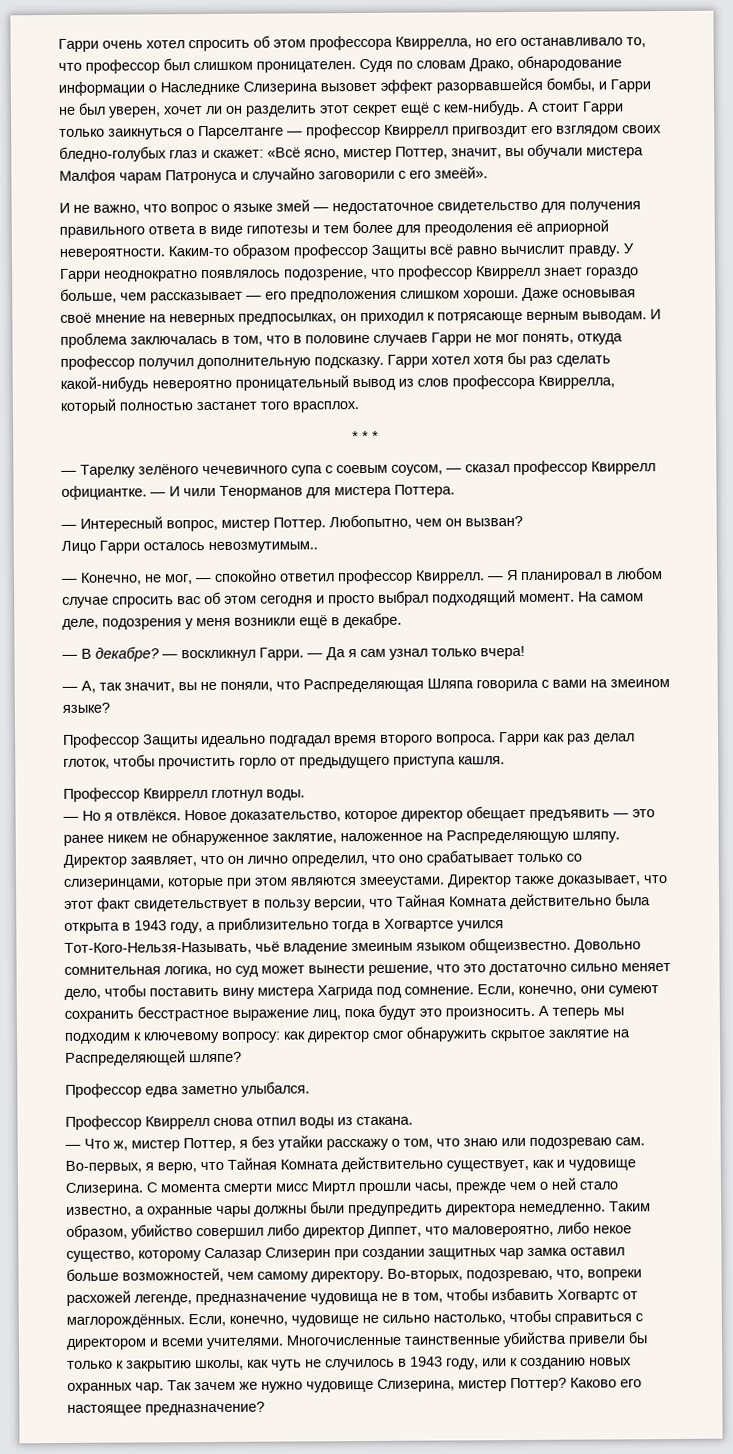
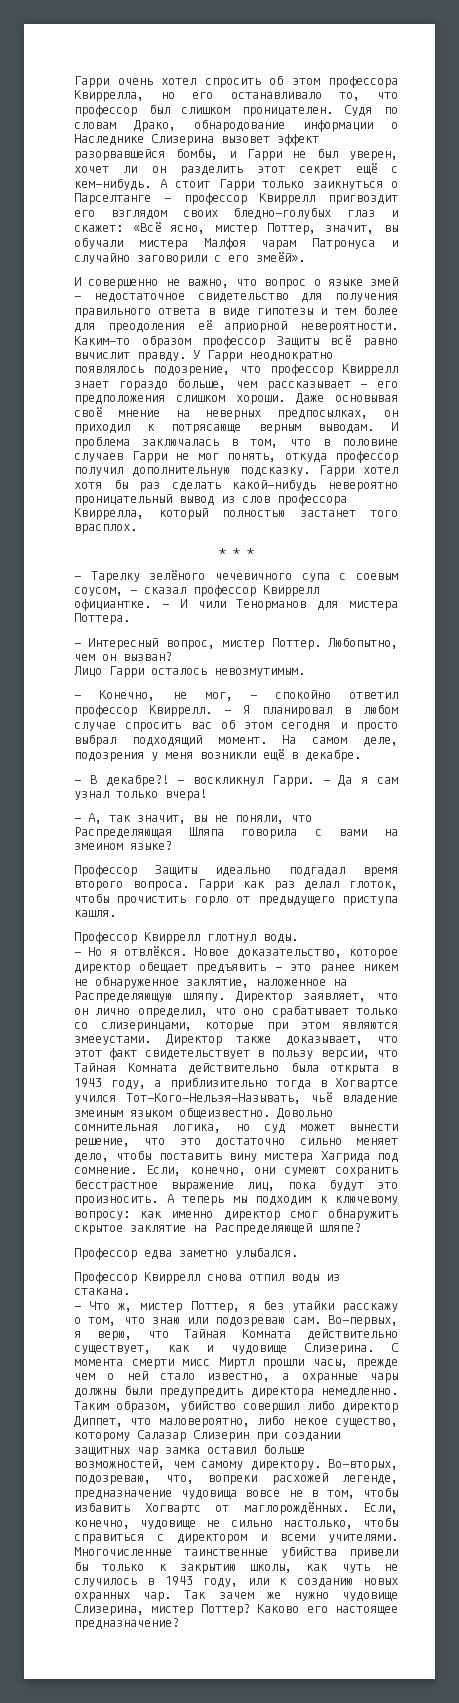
- И не важно, что вопрос о языке змей — недостаточное свидетельство для получения правильного ответа в виде гипотезы и тем более для преодоления её априорной невероятности.
+ И совершенно не важно, что вопрос о языке змей — недостаточное свидетельство для получения правильного ответа в виде гипотезы и тем более для преодоления её априорной невероятности.
- Лицо Гарри осталось невозмутимым..
+ Лицо Гарри осталось невозмутимым.
- — В декабре?
+ — В декабре?!
- А теперь мы подходим к ключевому вопросу: как директор смог обнаружить скрытое заклятие на Распределяющей шляпе?
+ А теперь мы подходим к ключевому вопросу: как именно директор смог обнаружить скрытое заклятие на Распределяющей шляпе?
- Во-вторых, подозреваю, что, вопреки расхожей легенде, предназначение чудовища не в том, чтобы избавить Хогвартс от маглорождённых.
+ Во-вторых, подозреваю, что, вопреки расхожей легенде, предназначение чудовища вовсе не в том, чтобы избавить Хогвартс от маглорождённых.

